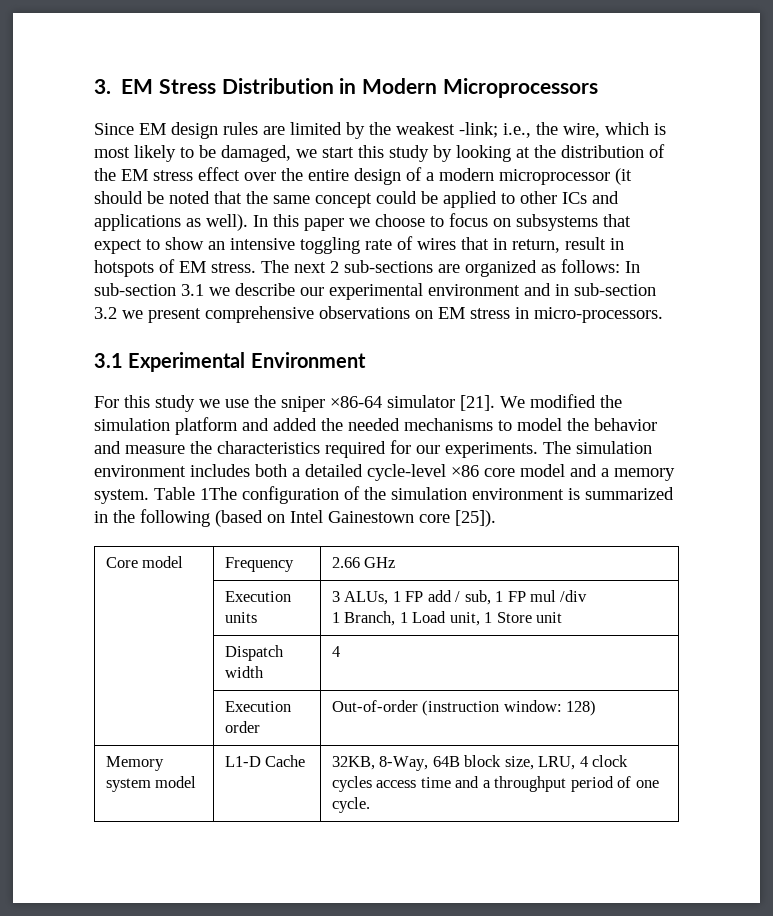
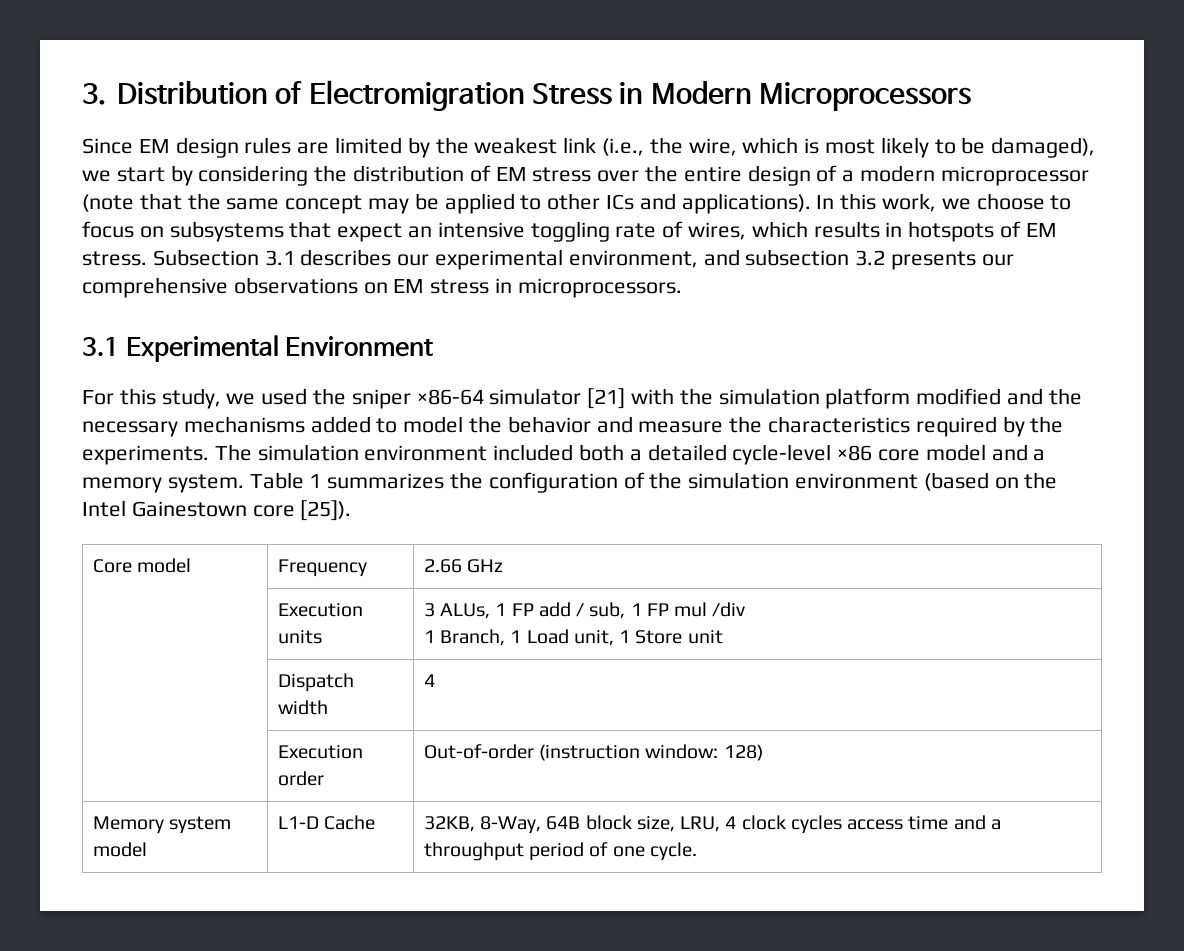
- 3. EM Stress Distribution in Modern Microprocessors
+ 3. Distribution of Electromigration Stress in Modern Microprocessors
- Since EM design rules are limited by the weakest -link; i.e., the wire, which is most likely to be damaged, we start this study by looking at the distribution of the EM stress effect over the entire design of a modern microprocessor (it should be noted that the same concept could be applied to other ICs and applications as well).
+ Since EM design rules are limited by the weakest link (i.e., the wire, which is most likely to be damaged), we start by considering the distribution of EM stress over the entire design of a modern microprocessor (note that the same concept may be applied to other ICs and applications).
- In this paper we choose to focus on subsystems that expect to show an intensive toggling rate of wires that in return, result in hotspots of EM stress.
+ In this work, we choose to focus on subsystems that expect an intensive toggling rate of wires, which results in hotspots of EM stress.
- The next 2 sub-sections are organized as follows: In sub-section 3.1 we describe our experimental environment and in sub-section 3.2 we present comprehensive observations on EM stress in micro-processors.
+ Subsection 3.1 describes our experimental environment, and subsection 3.2 presents our comprehensive observations on EM stress in microprocessors.
- For this study we use the sniper ×86-64 simulator [21]. We modified the simulation platform and added the needed mechanisms to model the behavior and measure the characteristics required for our experiments.
+ For this study, we used the sniper ×86-64 simulator [21] with the simulation platform modified and the necessary mechanisms added to model the behavior and measure the characteristics required by the experiments.
- The simulation environment includes both a detailed cycle-level ×86 core model and a memory system.
+ The simulation environment included both a detailed cycle-level ×86 core model and a memory system.
- Table 1The configuration of the simulation environment is summarized in the following (based on Intel Gainestown core [25]).
+ Table 1 summarizes the configuration of the simulation environment (based on the Intel Gainestown core [25]).

